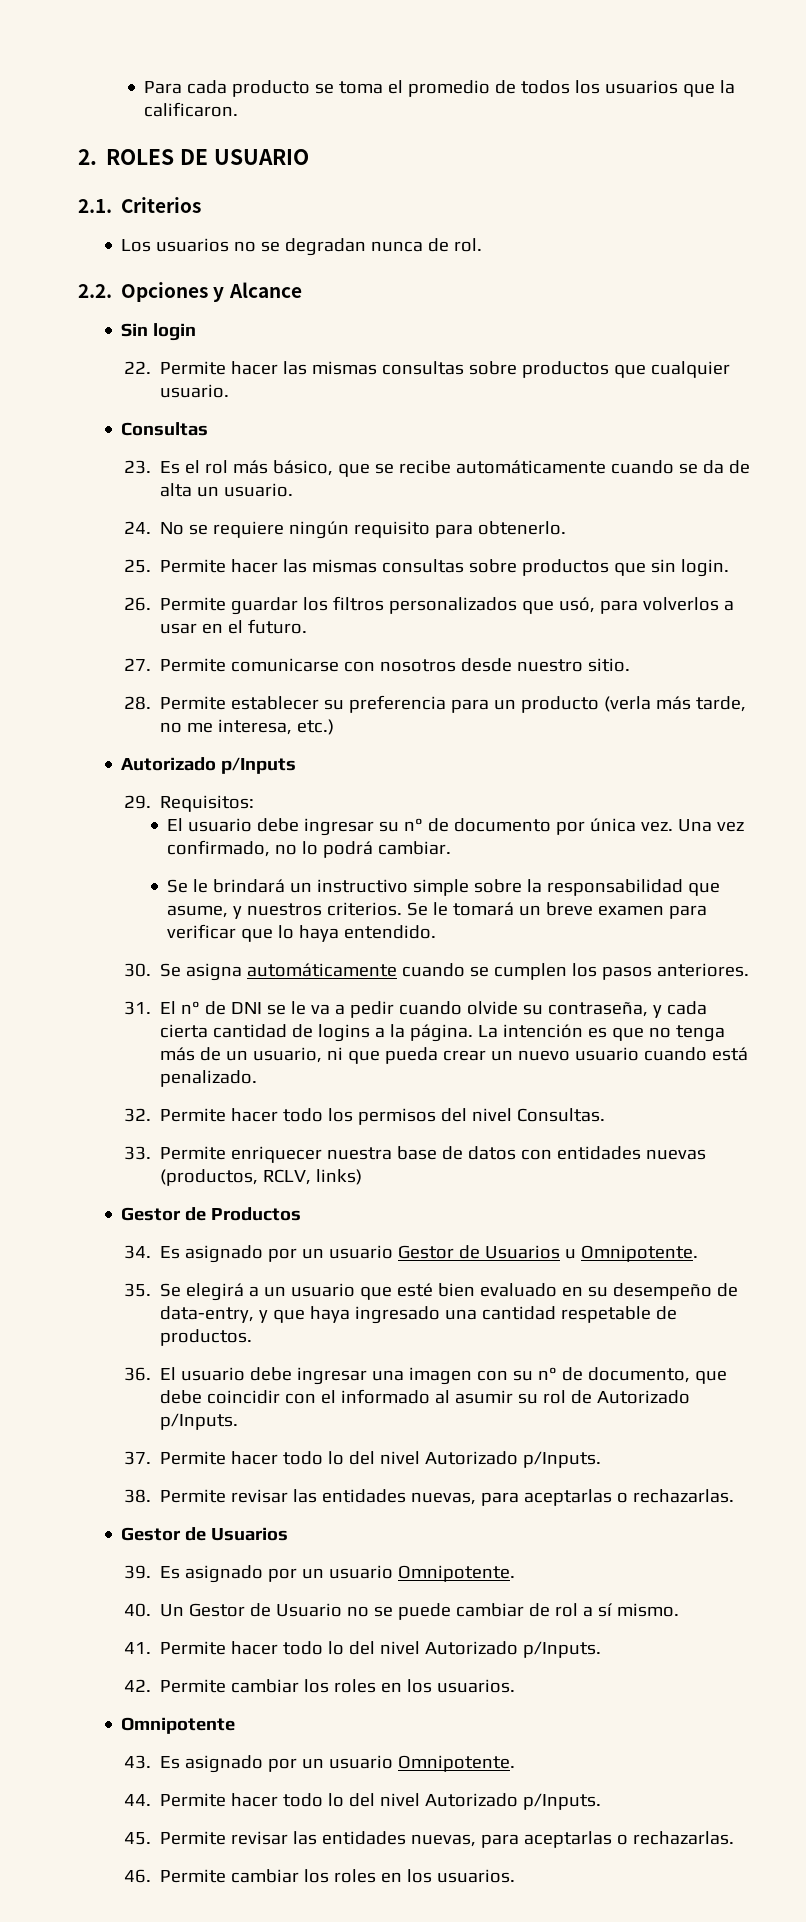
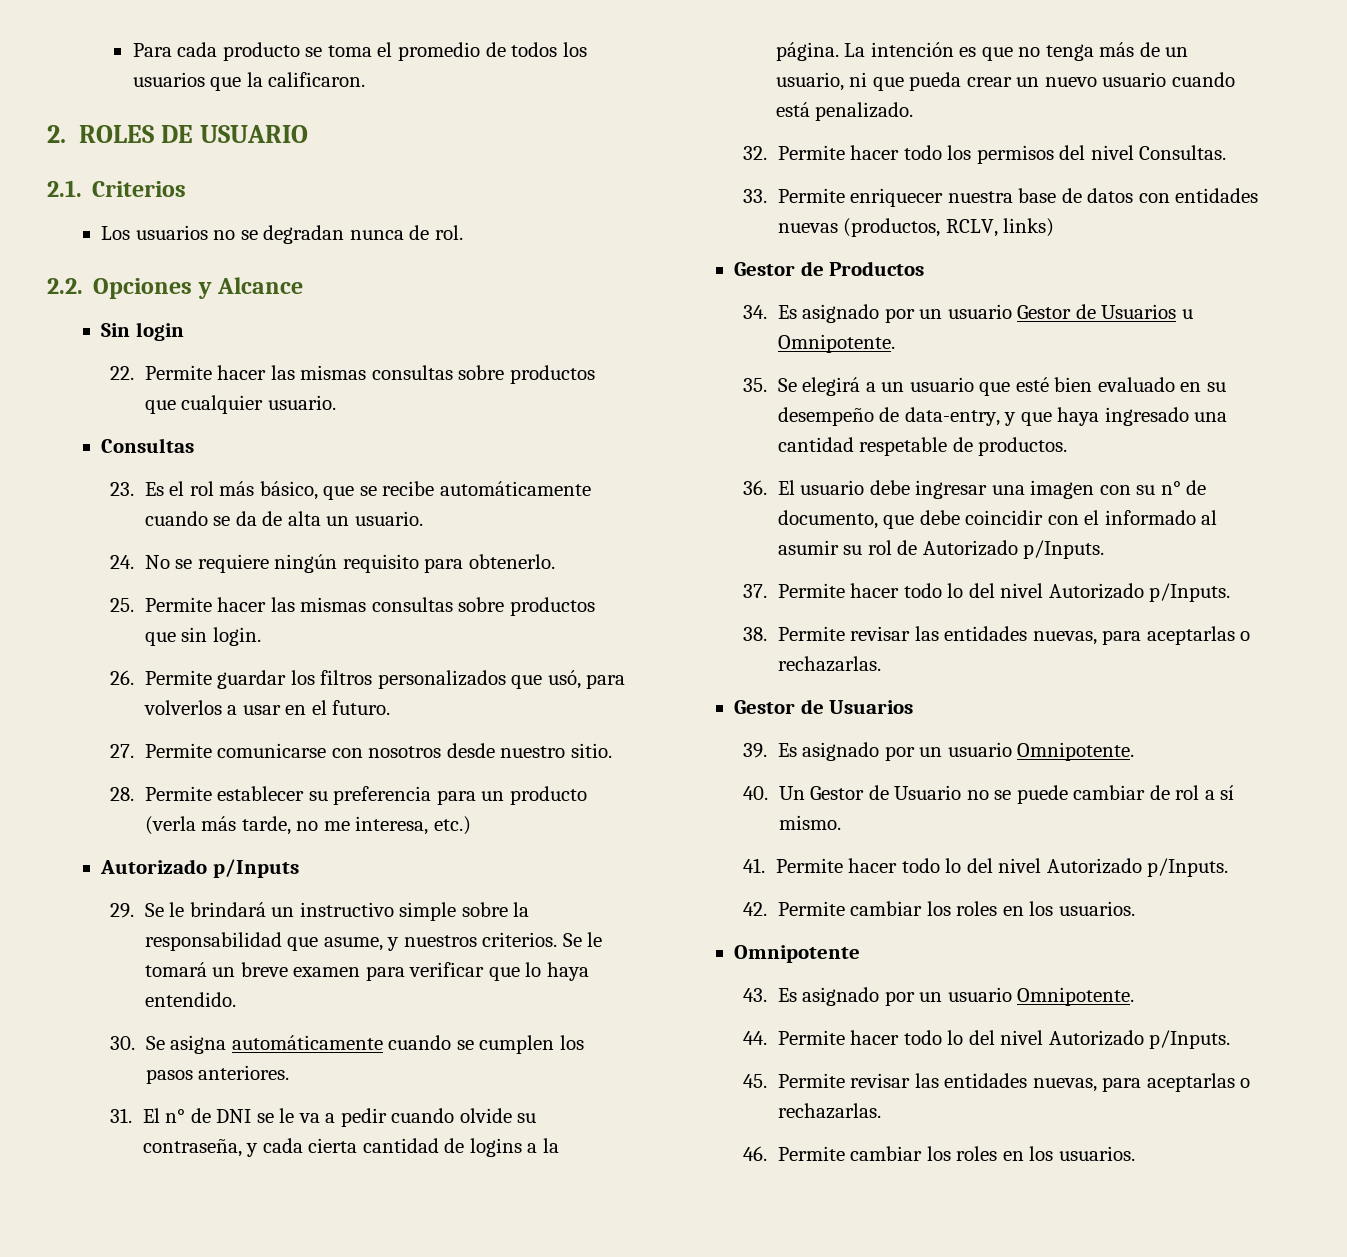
- 29. Requisitos:
- El usuario debe ingresar su n° de documento por única vez. Una vez confirmado, no lo podrá cambiar.
- Se le brindará un instructivo simple sobre la responsabilidad que asume, y nuestros criterios.
+ 29. Se le brindará un instructivo simple sobre la responsabilidad que asume, y nuestros criterios.

